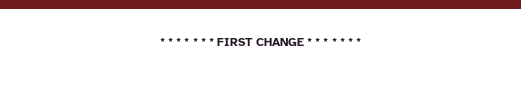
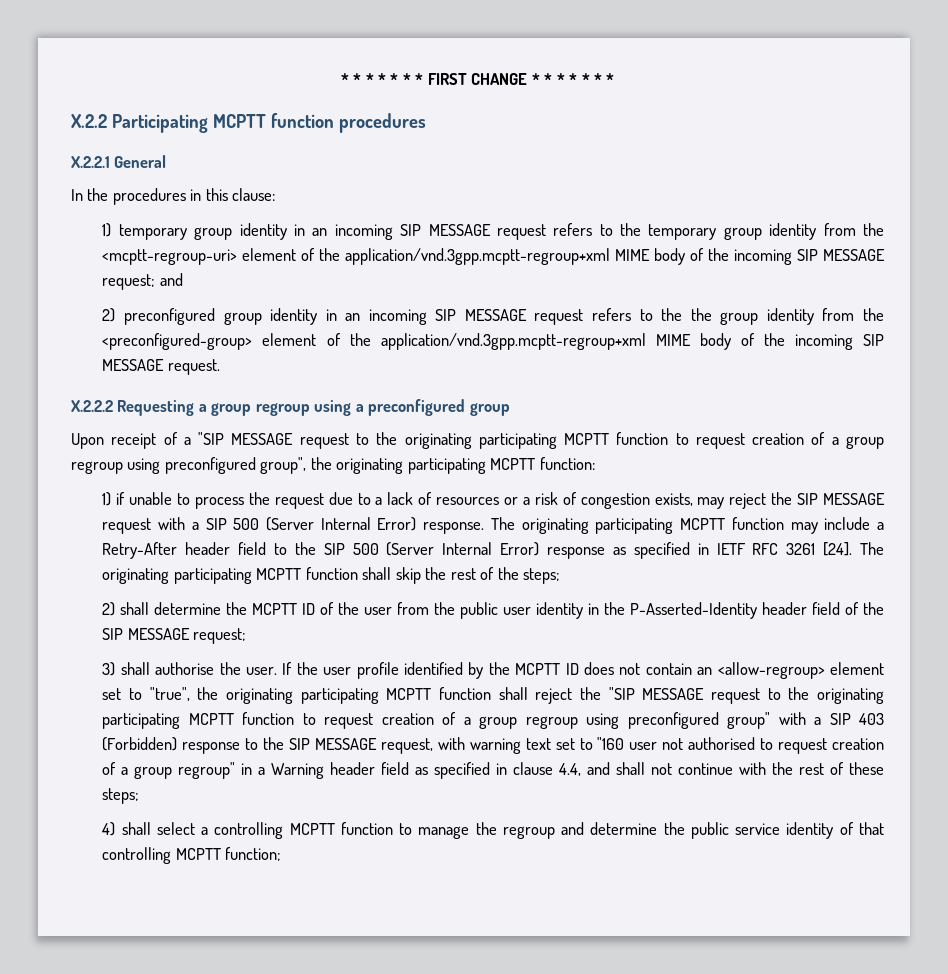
+ X.2.2 Participating MCPTT function procedures
+ X.2.2.1 General
+ In the procedures in this clause:
+ 1) temporary group identity in an incoming SIP MESSAGE request refers to the temporary group identity from the <mcptt-regroup-uri> element of the application/vnd.3gpp.mcptt-regroup+xml MIME body of the incoming SIP MESSAGE request; and
+ 2) preconfigured group identity in an incoming SIP MESSAGE request refers to the the group identity from the <preconfigured-group> element of the application/vnd.3gpp.mcptt-regroup+xml MIME body of the incoming SIP MESSAGE request.
+ X.2.2.2 Requesting a group regroup using a preconfigured group
+ Upon receipt of a "SIP MESSAGE request to the originating participating MCPTT function to request creation of a group regroup using preconfigured group", the originating participating MCPTT function:
+ 1) if unable to process the request due to a lack of resources or a risk of congestion exists, may reject the SIP MESSAGE request with a SIP 500 (Server Internal Error) response. The originating participating MCPTT function may include a Retry-After header field to the SIP 500 (Server Internal Error) response as specified in IETF RFC 3261 [24]. The originating participating MCPTT function shall skip the rest of the steps;
+ 2) shall determine the MCPTT ID of the user from the public user identity in the P-Asserted-Identity header field of the SIP MESSAGE request;
+ 3) shall authorise the user. If the user profile identified by the MCPTT ID does not contain an <allow-regroup> element set to "true", the originating participating MCPTT function shall reject the "SIP MESSAGE request to the originating participating MCPTT function to request creation of a group regroup using preconfigured group" with a SIP 403 (Forbidden) response to the SIP MESSAGE request, with warning text set to "160 user not authorised to request creation of a group regroup" in a Warning header field as specified in clause 4.4, and shall not continue with the rest of these steps;
+ 4) shall select a controlling MCPTT function to manage the regroup and determine the public service identity of that controlling MCPTT function;

